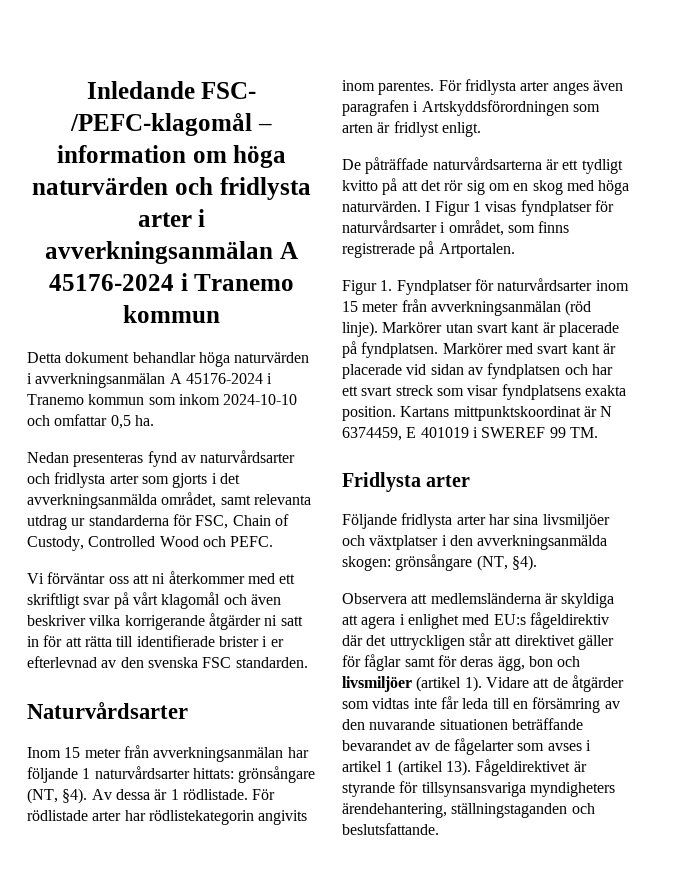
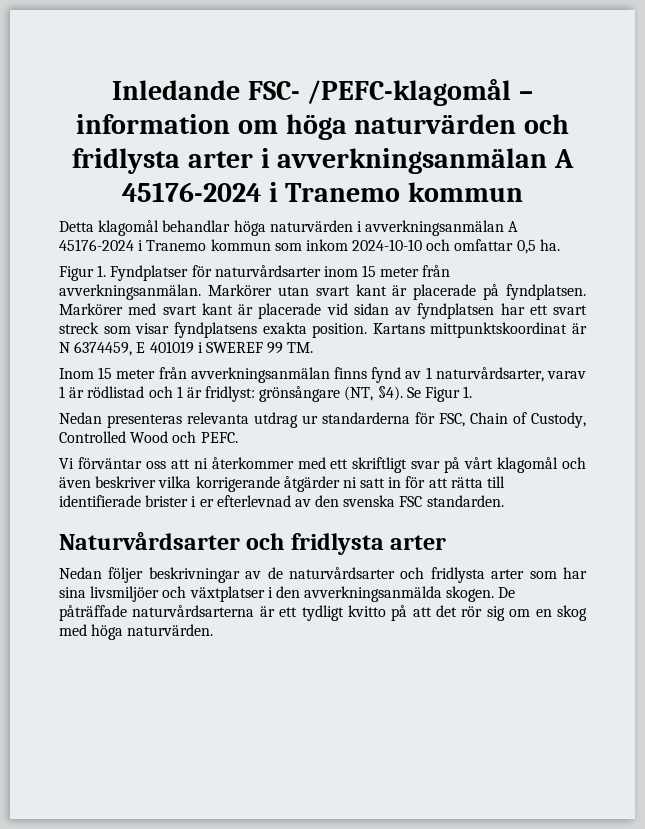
- Detta dokument behandlar höga naturvärden i avverkningsanmälan A 45176-2024 i Tranemo kommun som inkom 2024-10-10 och omfattar 0,5 ha.
+ Detta klagomål behandlar höga naturvärden i avverkningsanmälan A 45176-2024 i Tranemo kommun som inkom 2024-10-10 och omfattar 0,5 ha.
- Nedan presenteras fynd av naturvårdsarter och fridlysta arter som gjorts i det avverkningsanmälda området, samt relevanta utdrag ur standarderna för FSC, Chain of Custody, Controlled Wood och PEFC.
+ Figur 1. Fyndplatser för naturvårdsarter inom 15 meter från avverkningsanmälan. Markörer utan svart kant är placerade på fyndplatsen. Markörer med svart kant är placerade vid sidan av fyndplatsen har ett svart streck som visar fyndplatsens exakta position. Kartans mittpunktskoordinat är N 6374459, E 401019 i SWEREF 99 TM.
+ Inom 15 meter från avverkningsanmälan finns fynd av 1 naturvårdsarter, varav 1 är rödlistad och 1 är fridlyst: grönsångare (NT, §4). Se Figur 1.
+ Nedan presenteras relevanta utdrag ur standarderna för FSC, Chain of Custody, Controlled Wood och PEFC.
- Naturvårdsarter
- Inom 15 meter från avverkningsanmälan har följande 1 naturvårdsarter hittats: grönsångare (NT, §4). Av dessa är 1 rödlistade. För rödlistade arter har rödlistekategorin angivits inom parentes. För fridlysta arter anges även paragrafen i Artskyddsförordningen som arten är fridlyst enligt.
- De påträffade naturvårdsarterna är ett tydligt kvitto på att det rör sig om en skog med höga naturvärden. I Figur 1 visas fyndplatser för naturvårdsarter i området, som finns registrerade på Artportalen.
- Figur 1. Fyndplatser för naturvårdsarter inom 15 meter från avverkningsanmälan (röd linje). Markörer utan svart kant är placerade på fyndplatsen. Markörer med svart kant är placerade vid sidan av fyndplatsen och har ett svart streck som visar fyndplatsens exakta position. Kartans mittpunktskoordinat är N 6374459, E 401019 i SWEREF 99 TM.
- Fridlysta arter
- Följande fridlysta arter har sina livsmiljöer och växtplatser i den avverkningsanmälda skogen: grönsångare (NT, §4).
- Observera att medlemsländerna är skyldiga att agera i enlighet med EU:s fågeldirektiv där det uttryckligen står att direktivet gäller för fåglar samt för deras ägg, bon och livsmiljöer (artikel 1). Vidare att de åtgärder som vidtas inte får leda till en försämring av den nuvarande situationen beträffande bevarandet av de fågelarter som avses i artikel 1 (artikel 13). Fågeldirektivet är styrande för tillsynsansvariga myndigheters ärendehantering, ställningstaganden och beslutsfattande.
+ Naturvårdsarter och fridlysta arter
+ Nedan följer beskrivningar av de naturvårdsarter och fridlysta arter som har sina livsmiljöer och växtplatser i den avverkningsanmälda skogen. De påträffade naturvårdsarterna är ett tydligt kvitto på att det rör sig om en skog med höga naturvärden.

